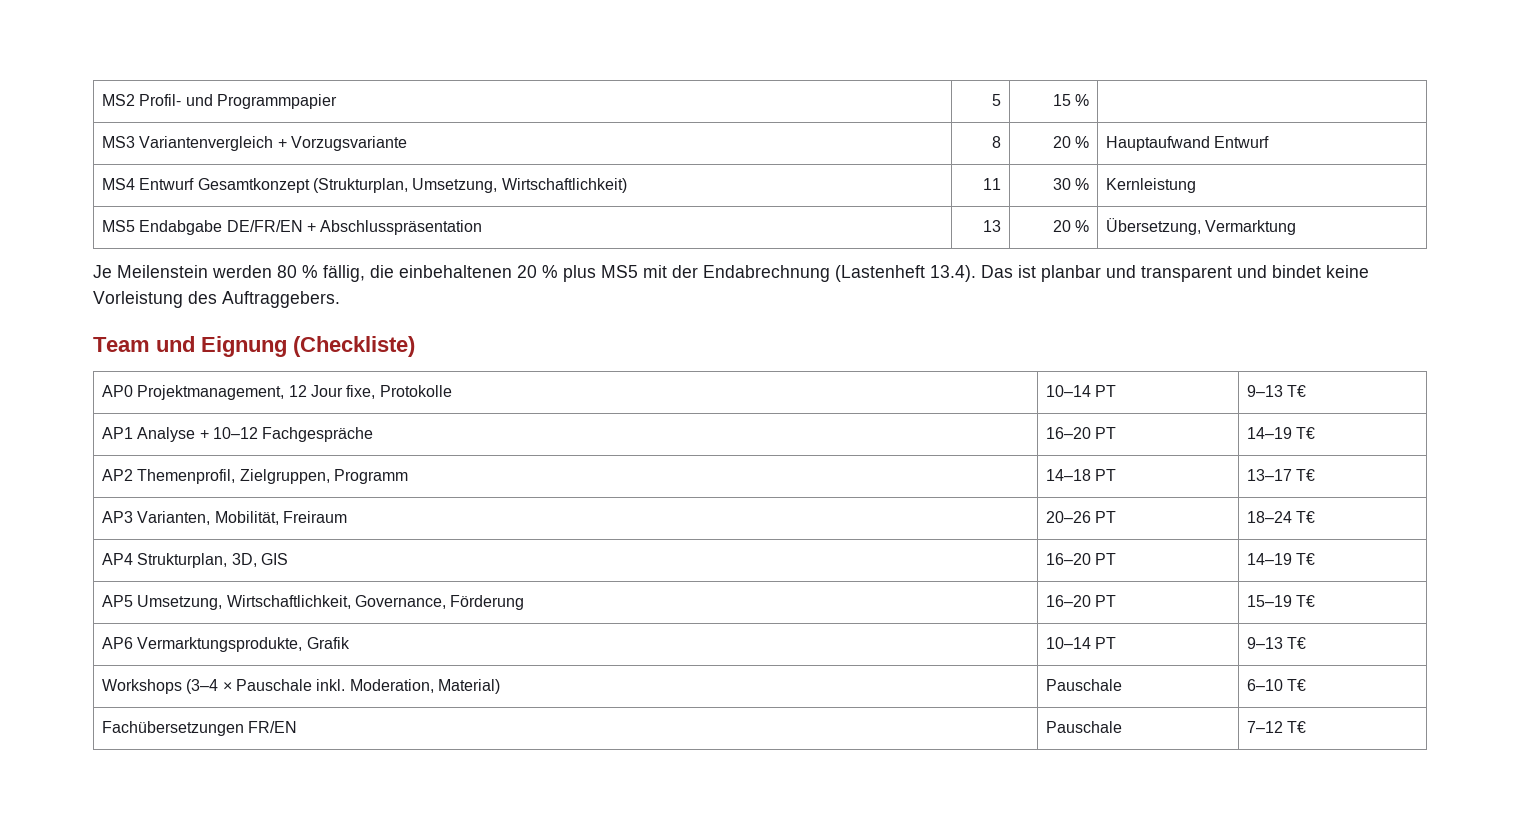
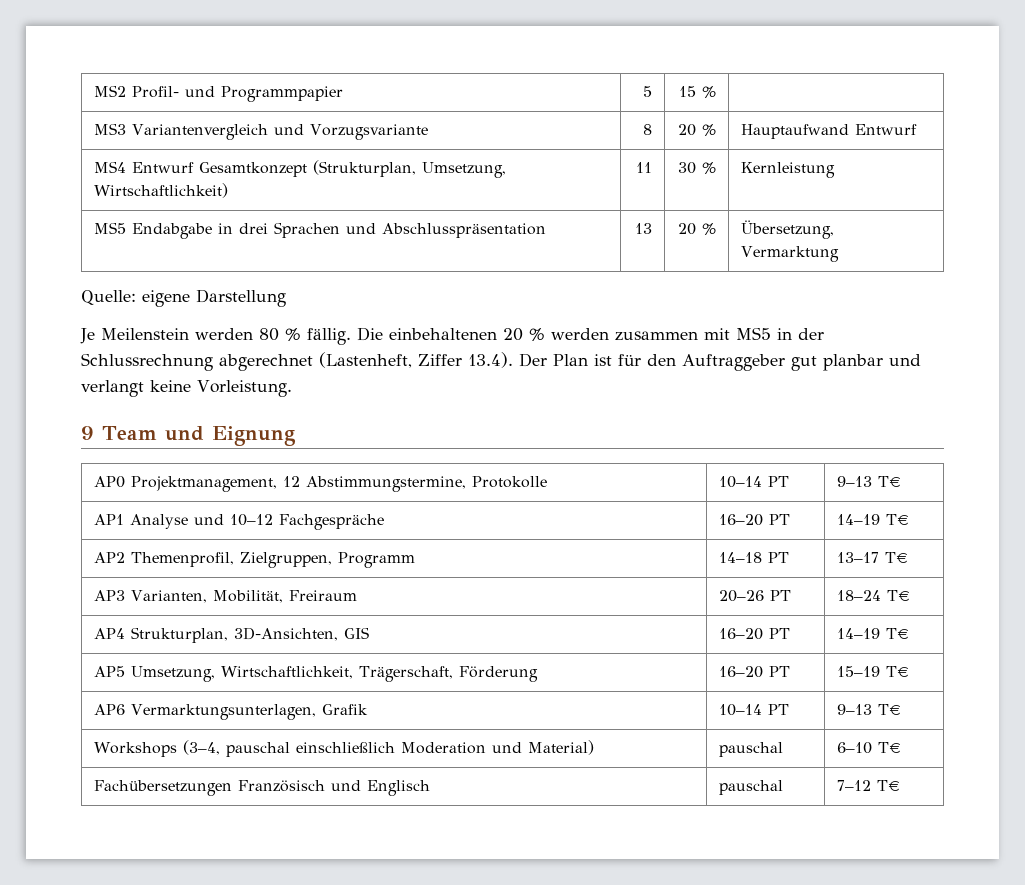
- MS3 Variantenvergleich + Vorzugsvariante | 8 | 20 % | Hauptaufwand Entwurf
+ MS3 Variantenvergleich und Vorzugsvariante | 8 | 20 % | Hauptaufwand Entwurf
- MS5 Endabgabe DE/FR/EN + Abschlusspräsentation | 13 | 20 % | Übersetzung, Vermarktung
+ MS5 Endabgabe in drei Sprachen und Abschlusspräsentation | 13 | 20 % | Übersetzung, Vermarktung
+ Quelle: eigene Darstellung
- Je Meilenstein werden 80 % fällig, die einbehaltenen 20 % plus MS5 mit der Endabrechnung (Lastenheft 13.4). Das ist planbar und transparent und bindet keine Vorleistung des Auftraggebers.
- Team und Eignung (Checkliste)
+ Je Meilenstein werden 80 % fällig. Die einbehaltenen 20 % werden zusammen mit MS5 in der Schlussrechnung abgerechnet (Lastenheft, Ziffer 13.4). Der Plan ist für den Auftraggeber gut planbar und verlangt keine Vorleistung.
+ 9 Team und Eignung
- AP0 Projektmanagement, 12 Jour fixe, Protokolle | 10–14 PT | 9–13 T€
+ AP0 Projektmanagement, 12 Abstimmungstermine, Protokolle | 10–14 PT | 9–13 T€
- AP1 Analyse + 10–12 Fachgespräche | 16–20 PT | 14–19 T€
+ AP1 Analyse und 10–12 Fachgespräche | 16–20 PT | 14–19 T€
- AP4 Strukturplan, 3D, GIS | 16–20 PT | 14–19 T€
+ AP4 Strukturplan, 3D-Ansichten, GIS | 16–20 PT | 14–19 T€
- AP5 Umsetzung, Wirtschaftlichkeit, Governance, Förderung | 16–20 PT | 15–19 T€
+ AP5 Umsetzung, Wirtschaftlichkeit, Trägerschaft, Förderung | 16–20 PT | 15–19 T€
- AP6 Vermarktungsprodukte, Grafik | 10–14 PT | 9–13 T€
+ AP6 Vermarktungsunterlagen, Grafik | 10–14 PT | 9–13 T€
- Workshops (3–4 × Pauschale inkl. Moderation, Material) | Pauschale | 6–10 T€
+ Workshops (3–4, pauschal einschließlich Moderation und Material) | pauschal | 6–10 T€
- Fachübersetzungen FR/EN | Pauschale | 7–12 T€
+ Fachübersetzungen Französisch und Englisch | pauschal | 7–12 T€

